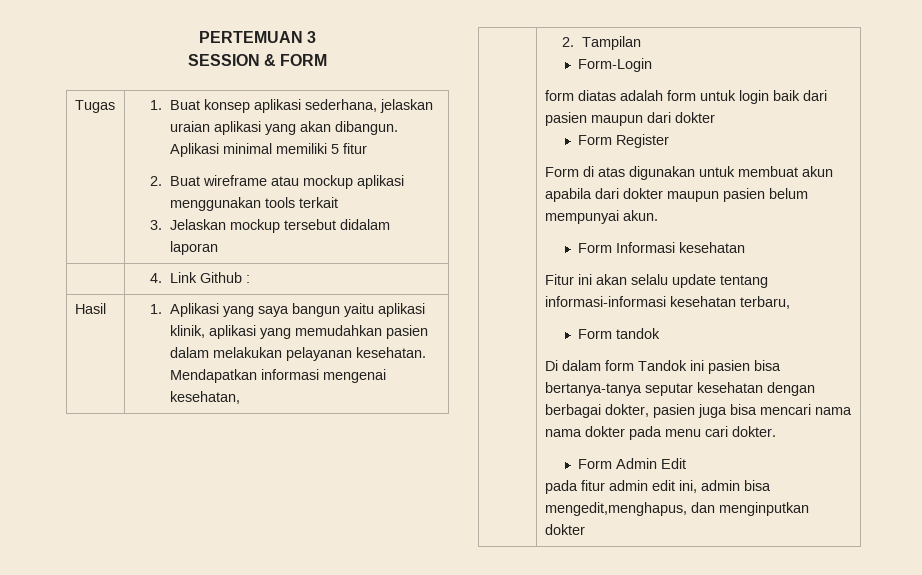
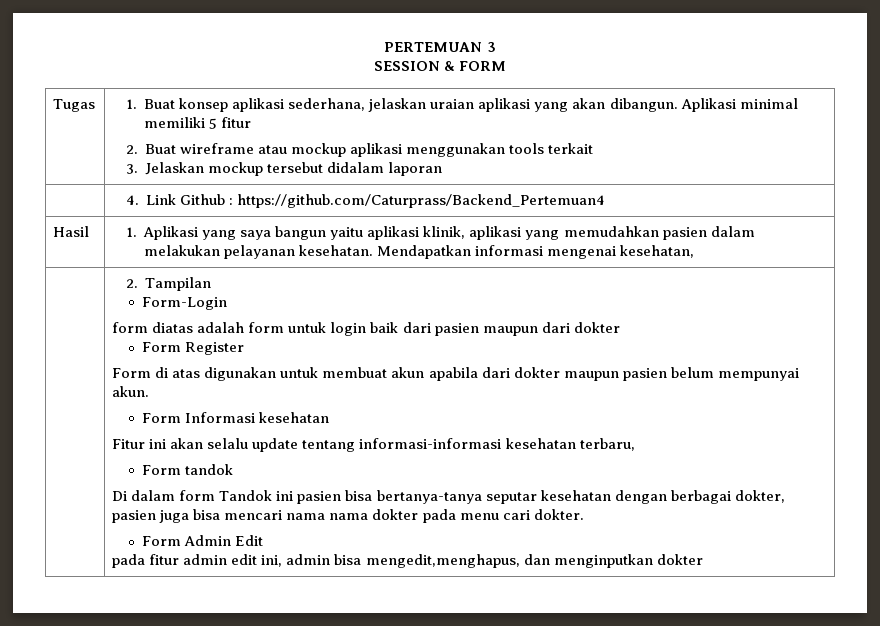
- | 4. Link Github :
+ | 4. Link Github : https://github.com/Caturprass/Backend_Pertemuan4

